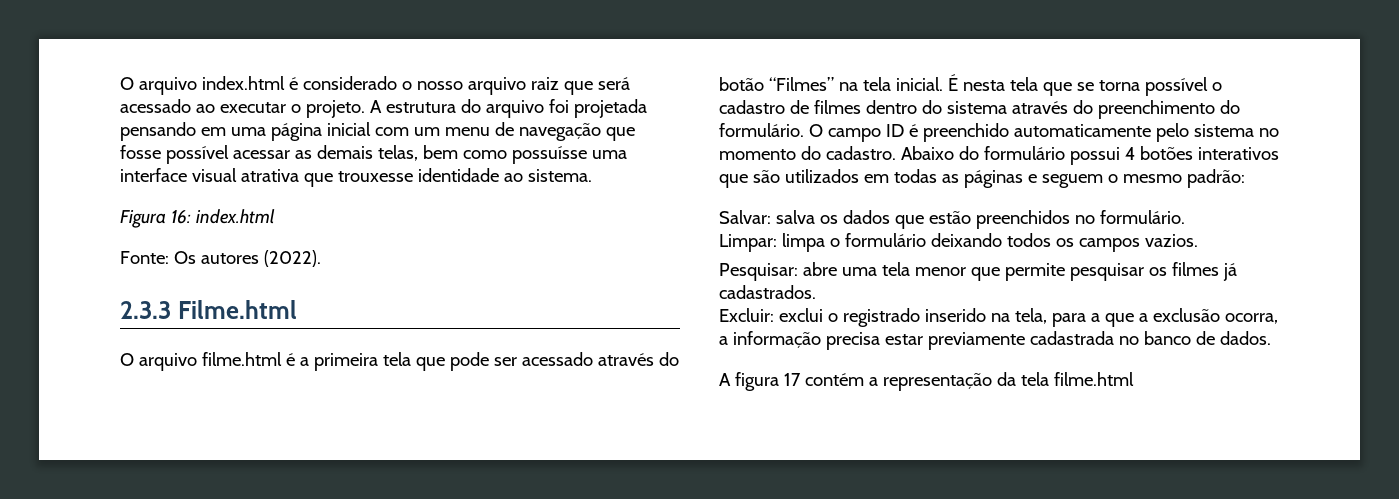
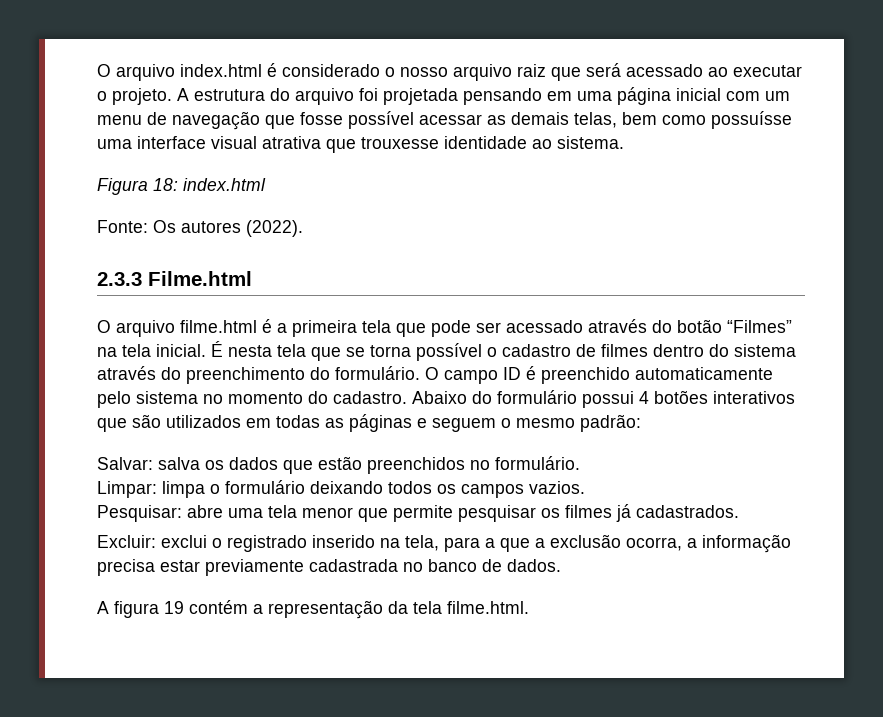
- Figura 16: index.html
+ Figura 18: index.html
- A figura 17 contém a representação da tela filme.html
+ A figura 19 contém a representação da tela filme.html.

